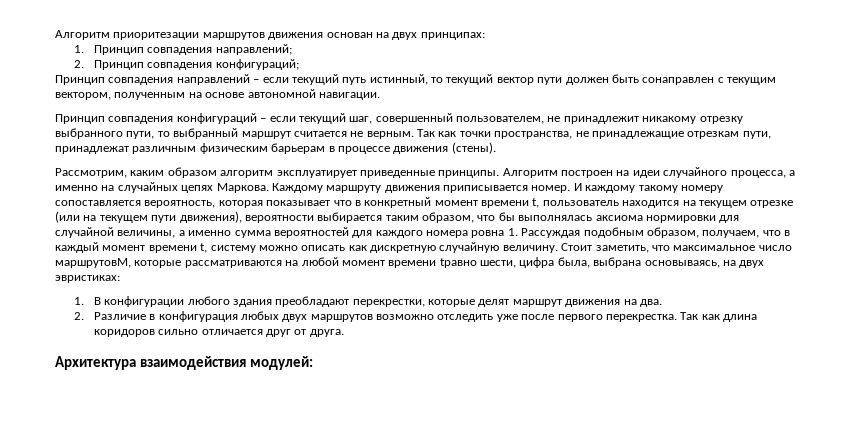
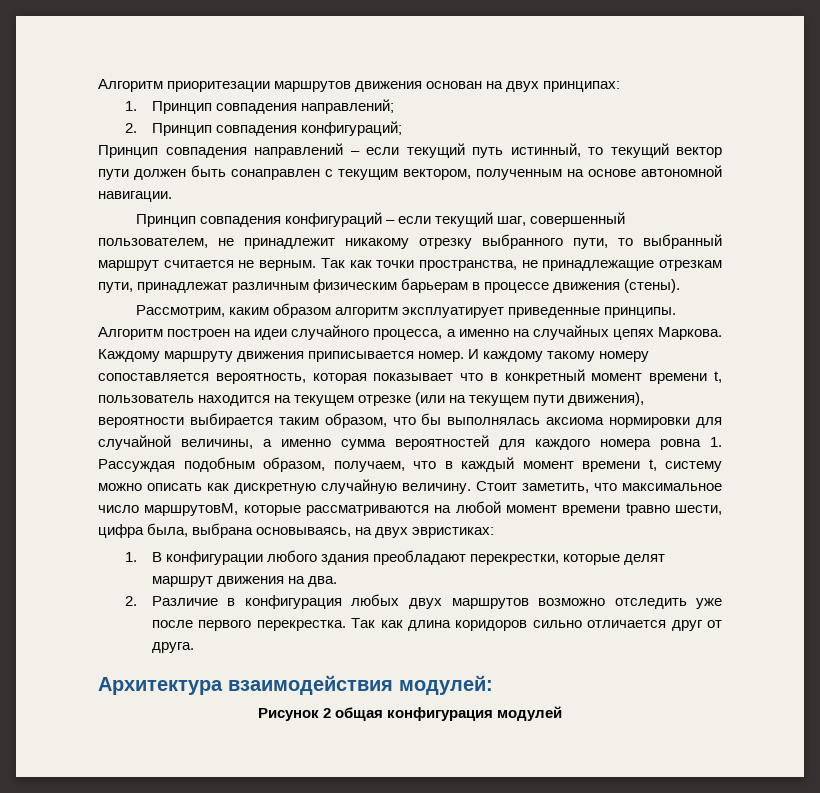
+ Рисунок 2 общая конфигурация модулей

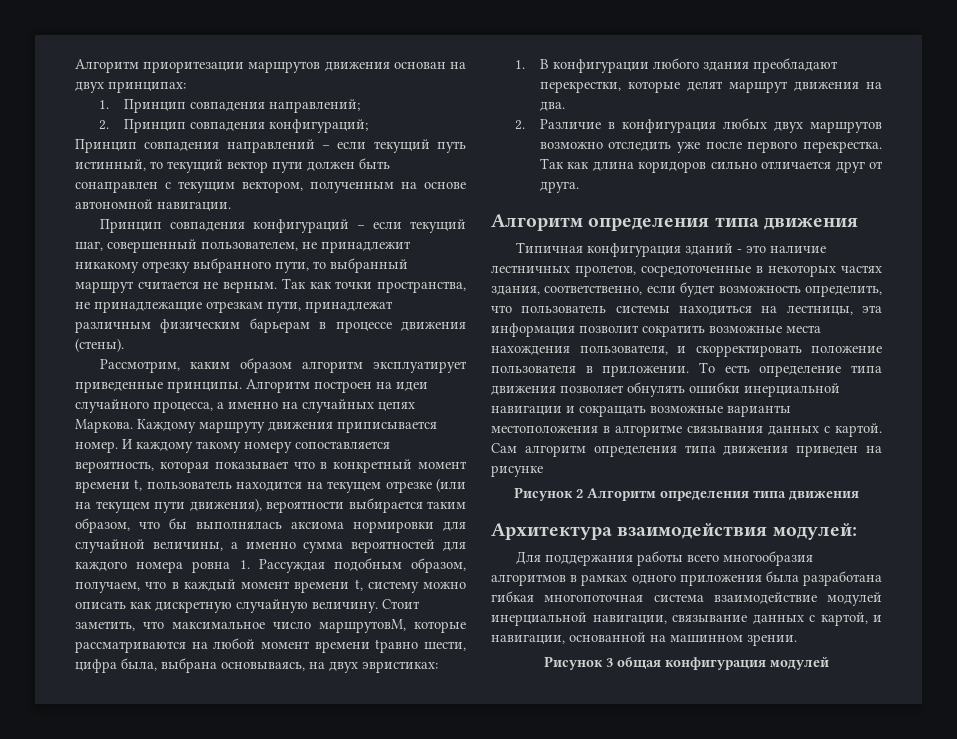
  Так как длина коридоров сильно отличается друг от друга.
+ Алгоритм определения типа движения
+ Типичная конфигурация зданий - это наличие лестничных пролетов, сосредоточенные в некоторых частях здания, соответственно, если будет возможность определить, что пользователь системы находиться на лестницы, эта информация позволит сократить возможные места нахождения пользователя, и скорректировать положение пользователя в приложении. То есть определение типа движения позволяет обнулять ошибки инерциальной навигации и сокращать возможные варианты местоположения в алгоритме связывания данных с картой. Сам алгоритм определения типа движения приведен на рисунке
+ Рисунок 2 Алгоритм определения типа движения
  Архитектура взаимодействия модулей:
- Рисунок 2 общая конфигурация модулей
+ Для поддержания работы всего многообразия алгоритмов в рамках одного приложения была разработана гибкая многопоточная система взаимодействие модулей инерциальной навигации, связывание данных с картой, и навигации, основанной на машинном зрении.
+ Рисунок 3 общая конфигурация модулей

